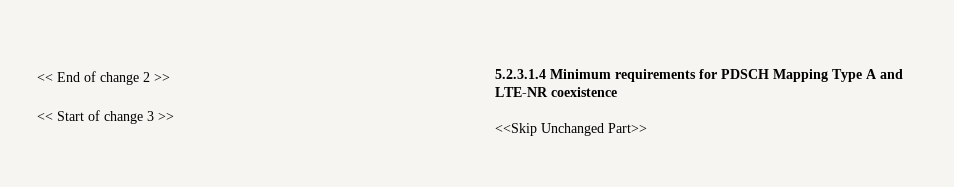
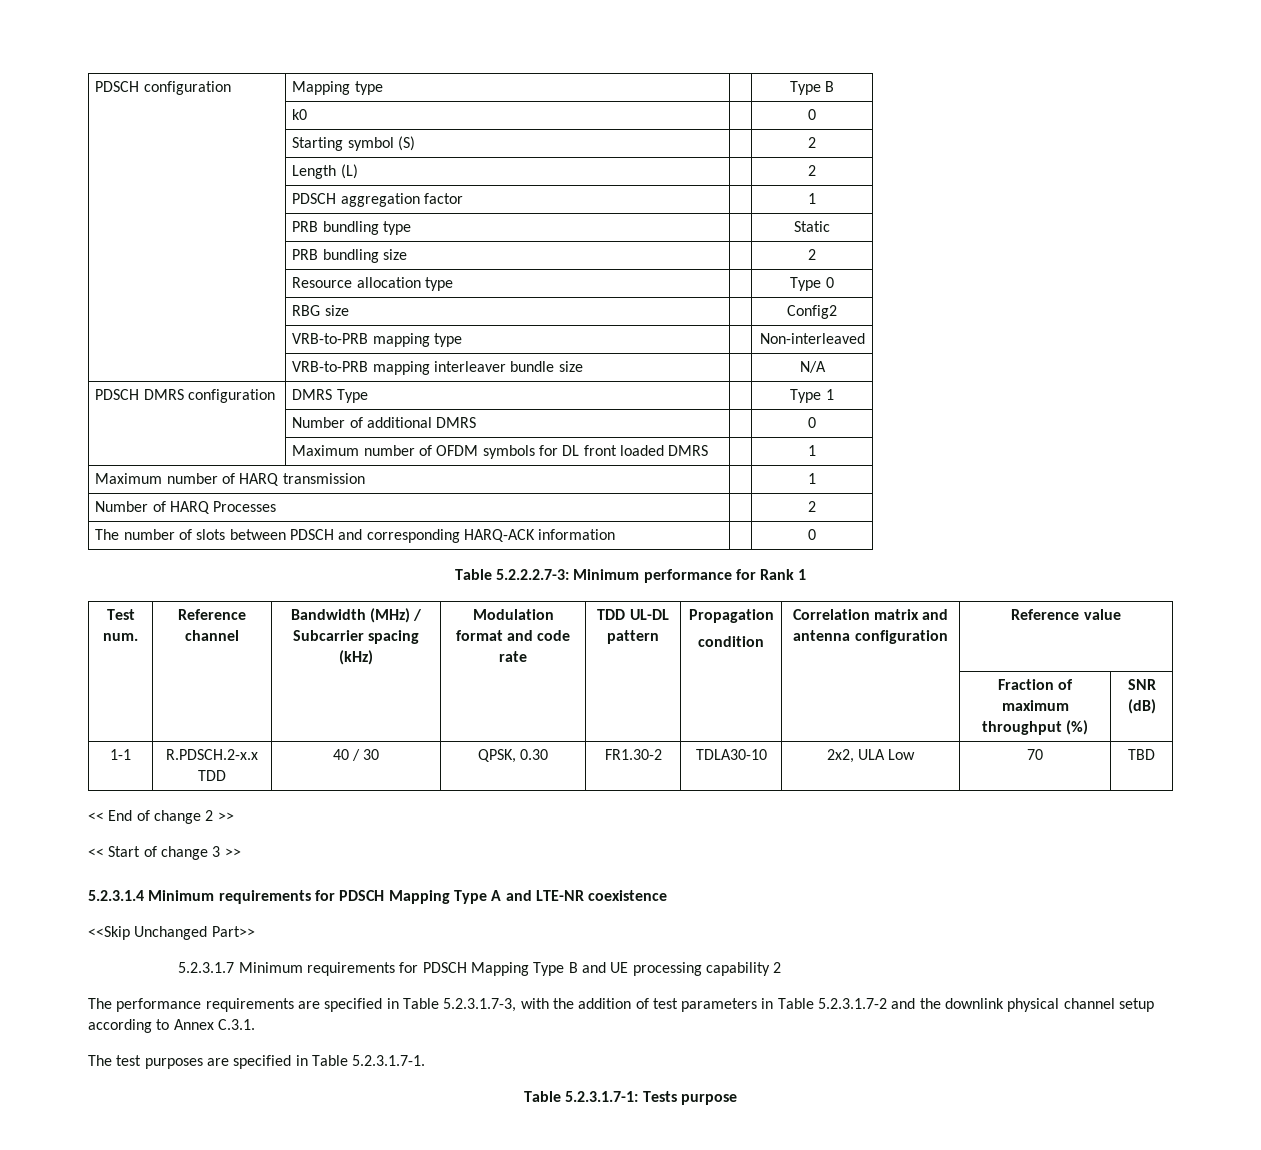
+ PDSCH configuration | Mapping type | | Type B
+ | k0 | | 0
+ | Starting symbol (S) | | 2
+ | Length (L) | | 2
+ | PDSCH aggregation factor | | 1
+ | PRB bundling type | | Static
+ | PRB bundling size | | 2
+ | Resource allocation type | | Type 0
+ | RBG size | | Config2
+ | VRB-to-PRB mapping type | | Non-interleaved
+ | VRB-to-PRB mapping interleaver bundle size | | N/A
+ PDSCH DMRS configuration | DMRS Type | | Type 1
+ | Number of additional DMRS | | 0
+ | Maximum number of OFDM symbols for DL front loaded DMRS | | 1
+ Maximum number of HARQ transmission | | 1
+ Number of HARQ Processes | | 2
+ The number of slots between PDSCH and corresponding HARQ-ACK information | | 0
+ Table 5.2.2.2.7-3: Minimum performance for Rank 1
+ Test num. | Reference channel | Bandwidth (MHz) / Subcarrier spacing (kHz) | Modulation format and code rate | TDD UL-DL pattern | Propagation
+ condition | Correlation matrix and antenna configuration | Reference value
+ | | | | | | | Fraction of maximum throughput (%) | SNR (dB)
+ 1-1 | R.PDSCH.2-x.x TDD | 40 / 30 | QPSK, 0.30 | FR1.30-2 | TDLA30-10 | 2x2, ULA Low | 70 | TBD
+ 5.2.3.1.7 Minimum requirements for PDSCH Mapping Type B and UE processing capability 2
+ The performance requirements are specified in Table 5.2.3.1.7-3, with the addition of test parameters in Table 5.2.3.1.7-2 and the downlink physical channel setup according to Annex C.3.1.
+ The test purposes are specified in Table 5.2.3.1.7-1.
+ Table 5.2.3.1.7-1: Tests purpose

